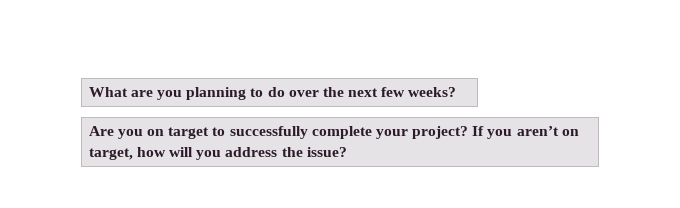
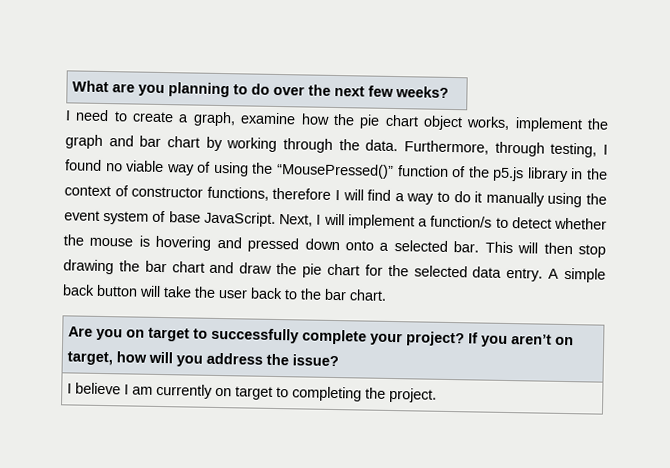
+ I need to create a graph, examine how the pie chart object works, implement the graph and bar chart by working through the data. Furthermore, through testing, I found no viable way of using the “MousePressed()” function of the p5.js library in the context of constructor functions, therefore I will find a way to do it manually using the event system of base JavaScript. Next, I will implement a function/s to detect whether the mouse is hovering and pressed down onto a selected bar. This will then stop drawing the bar chart and draw the pie chart for the selected data entry. A simple back button will take the user back to the bar chart.
+ I believe I am currently on target to completing the project.

